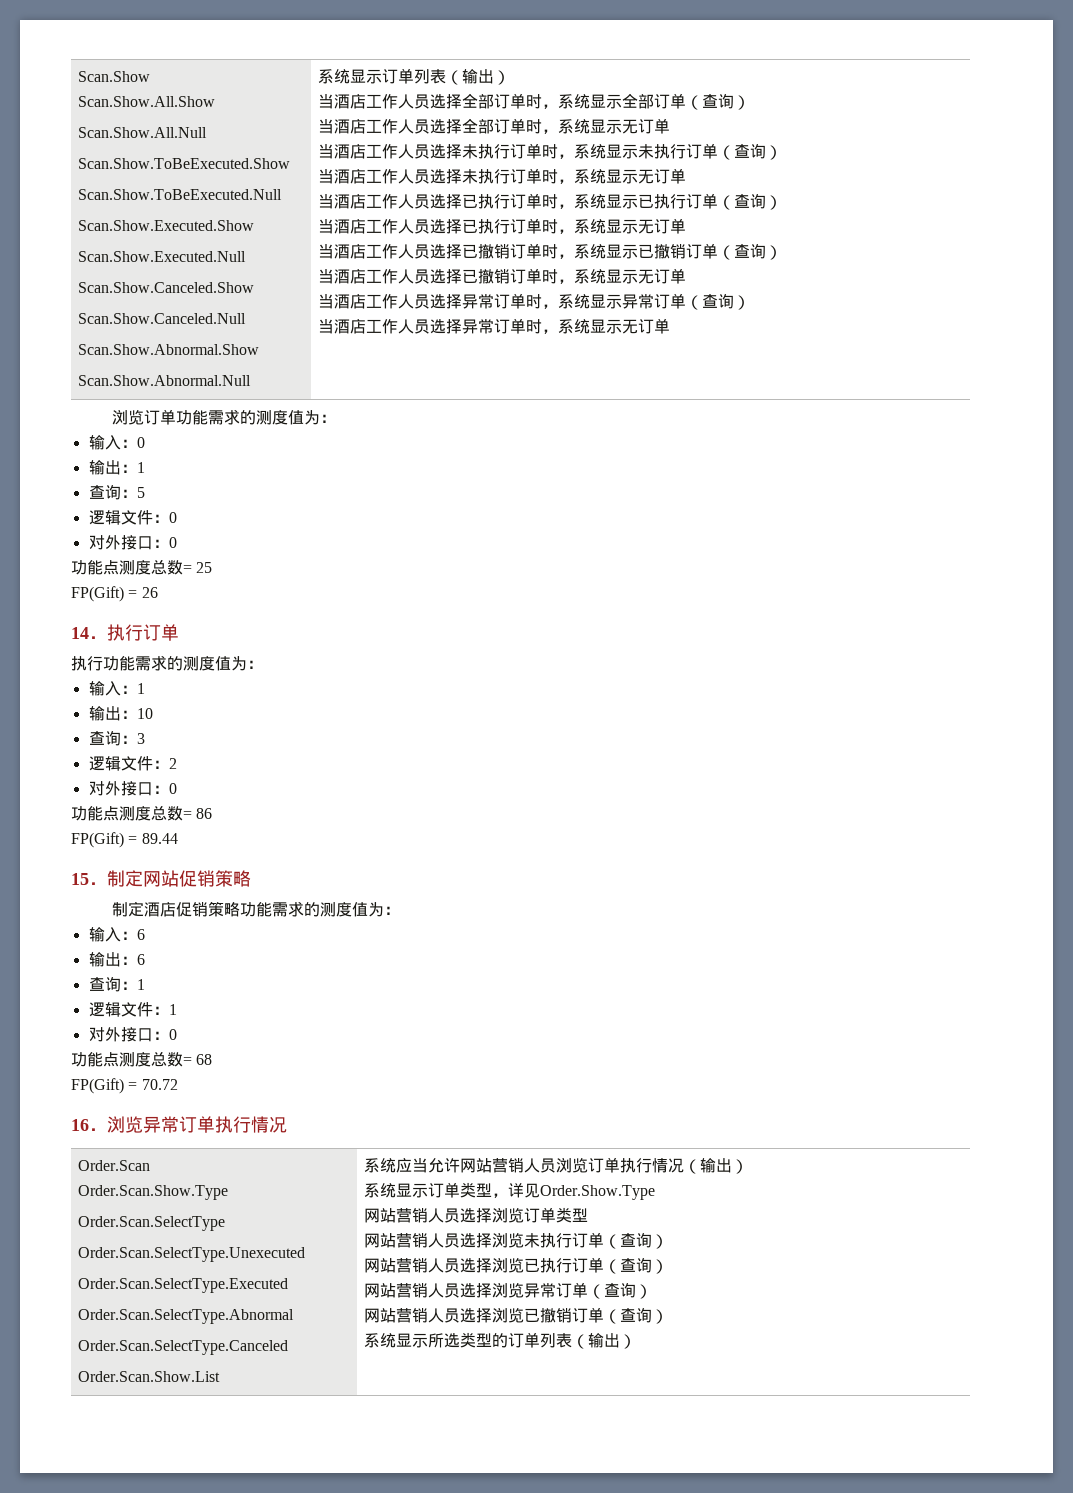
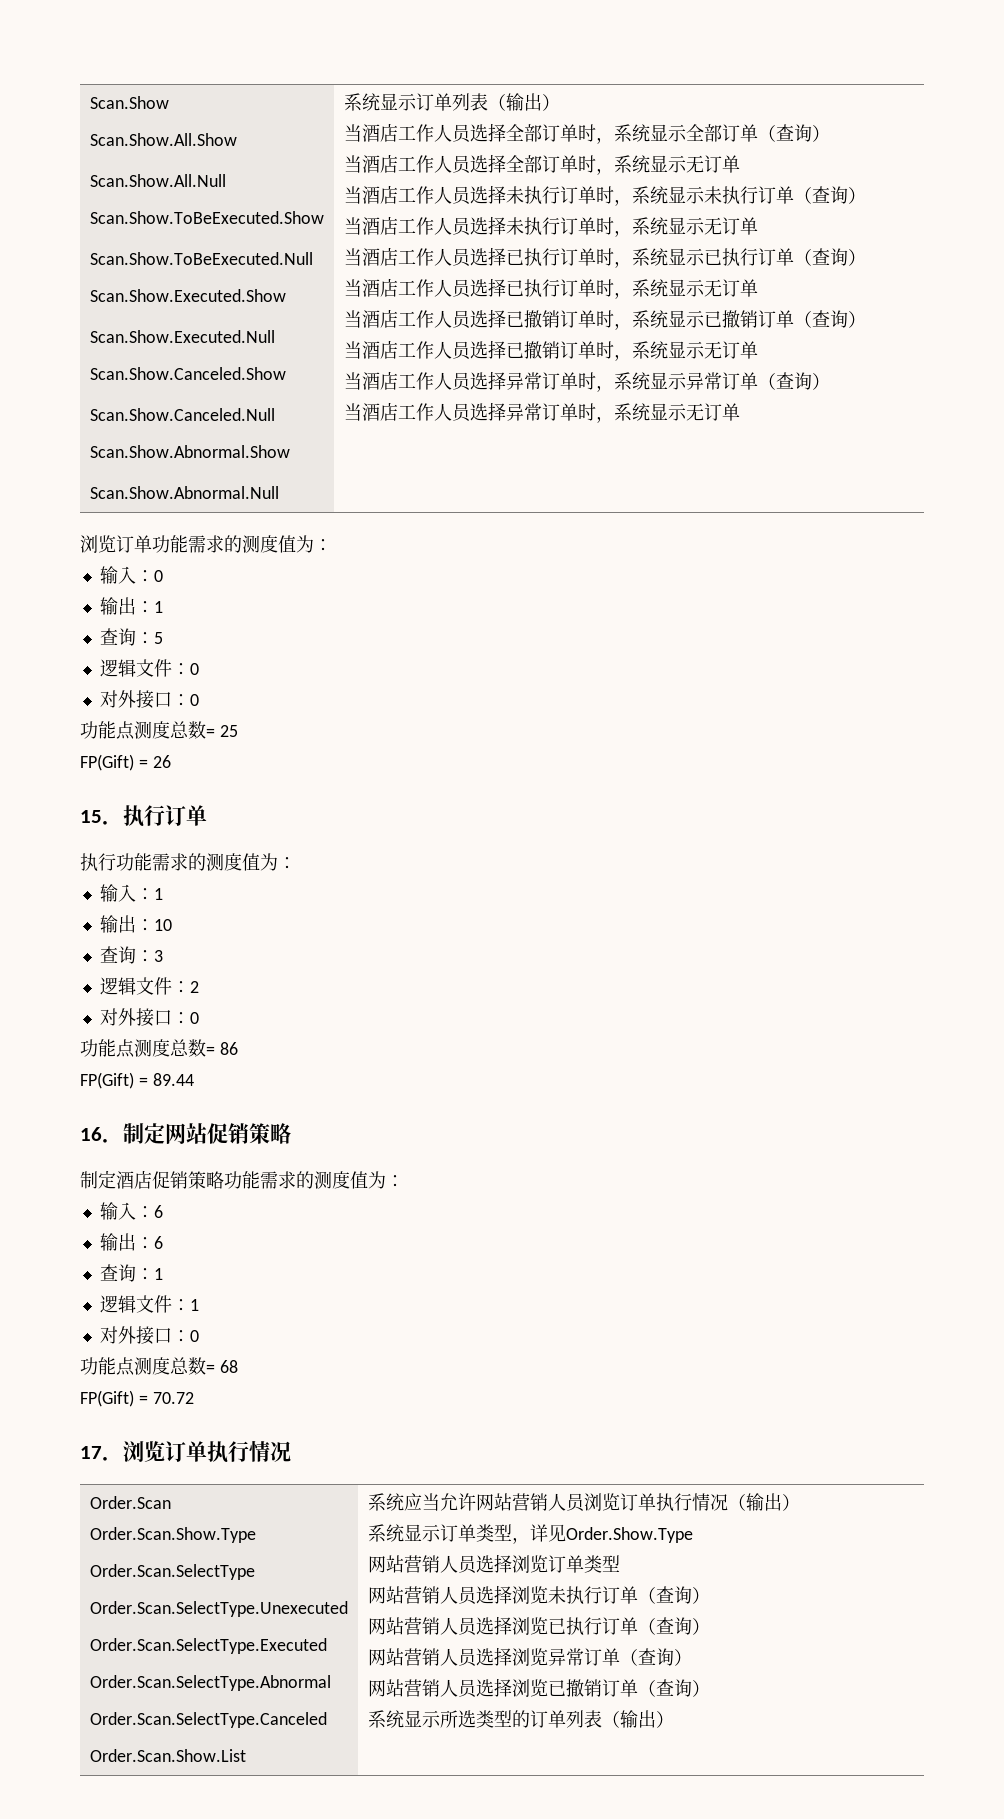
- 14．执行订单
+ 15．执行订单
- 15．制定网站促销策略
+ 16．制定网站促销策略
- 16．浏览异常订单执行情况
+ 17．浏览订单执行情况

